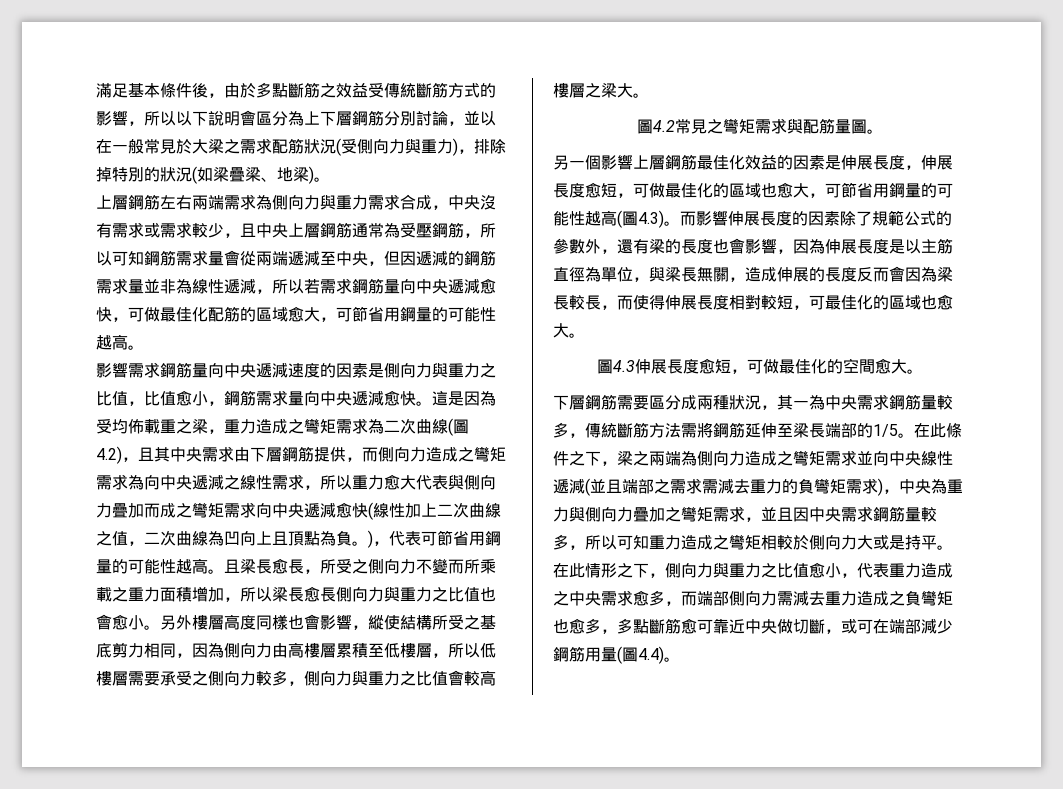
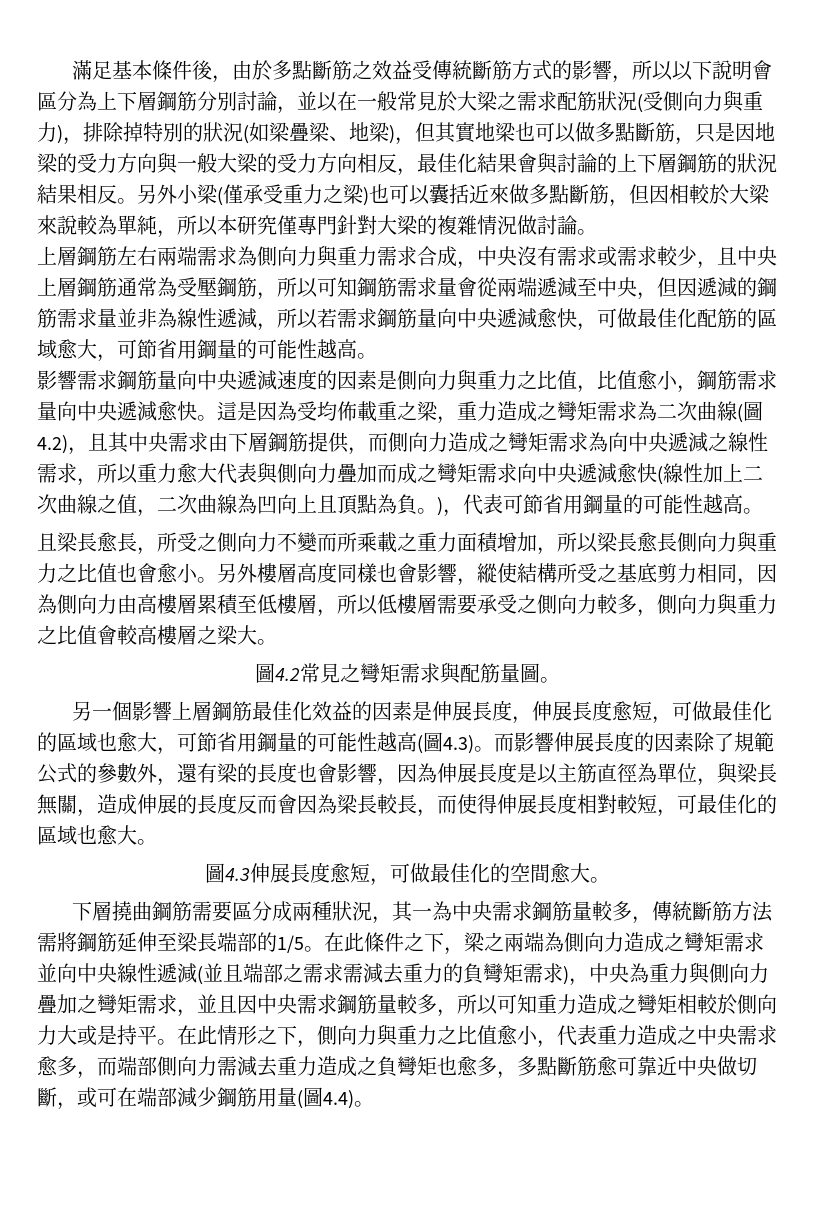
- 滿足基本條件後，由於多點斷筋之效益受傳統斷筋方式的影響，所以以下說明會區分為上下層鋼筋分別討論，並以在一般常見於大梁之需求配筋狀況(受側向力與重力)，排除掉特別的狀況(如梁疊梁、地梁)。
+ 滿足基本條件後，由於多點斷筋之效益受傳統斷筋方式的影響，所以以下說明會區分為上下層鋼筋分別討論，並以在一般常見於大梁之需求配筋狀況(受側向力與重力)，排除掉特別的狀況(如梁疊梁、地梁)，但其實地梁也可以做多點斷筋，只是因地梁的受力方向與一般大梁的受力方向相反，最佳化結果會與討論的上下層鋼筋的狀況結果相反。另外小梁(僅承受重力之梁)也可以囊括近來做多點斷筋，但因相較於大梁來說較為單純，所以本研究僅專門針對大梁的複雜情況做討論。
- 這是因為受均佈載重之梁，重力造成之彎矩需求為二次曲線(圖4.2)，且其中央需求由下層鋼筋提供，而側向力造成之彎矩需求為向中央遞減之線性需求，所以重力愈大代表與側向力疊加而成之彎矩需求向中央遞減愈快(線性加上二次曲線之值，二次曲線為凹向上且頂點為負。)，代表可節省用鋼量的可能性越高。且梁長愈長，所受之側向力不變而所乘載之重力面積增加，所以梁長愈長側向力與重力之比值也會愈小。
+ 這是因為受均佈載重之梁，重力造成之彎矩需求為二次曲線(圖4.2)，且其中央需求由下層鋼筋提供，而側向力造成之彎矩需求為向中央遞減之線性需求，所以重力愈大代表與側向力疊加而成之彎矩需求向中央遞減愈快(線性加上二次曲線之值，二次曲線為凹向上且頂點為負。)，代表可節省用鋼量的可能性越高。
+ 且梁長愈長，所受之側向力不變而所乘載之重力面積增加，所以梁長愈長側向力與重力之比值也會愈小。
- 下層鋼筋需要區分成兩種狀況，其一為中央需求鋼筋量較多，傳統斷筋方法需將鋼筋延伸至梁長端部的1/5。
+ 下層撓曲鋼筋需要區分成兩種狀況，其一為中央需求鋼筋量較多，傳統斷筋方法需將鋼筋延伸至梁長端部的1/5。

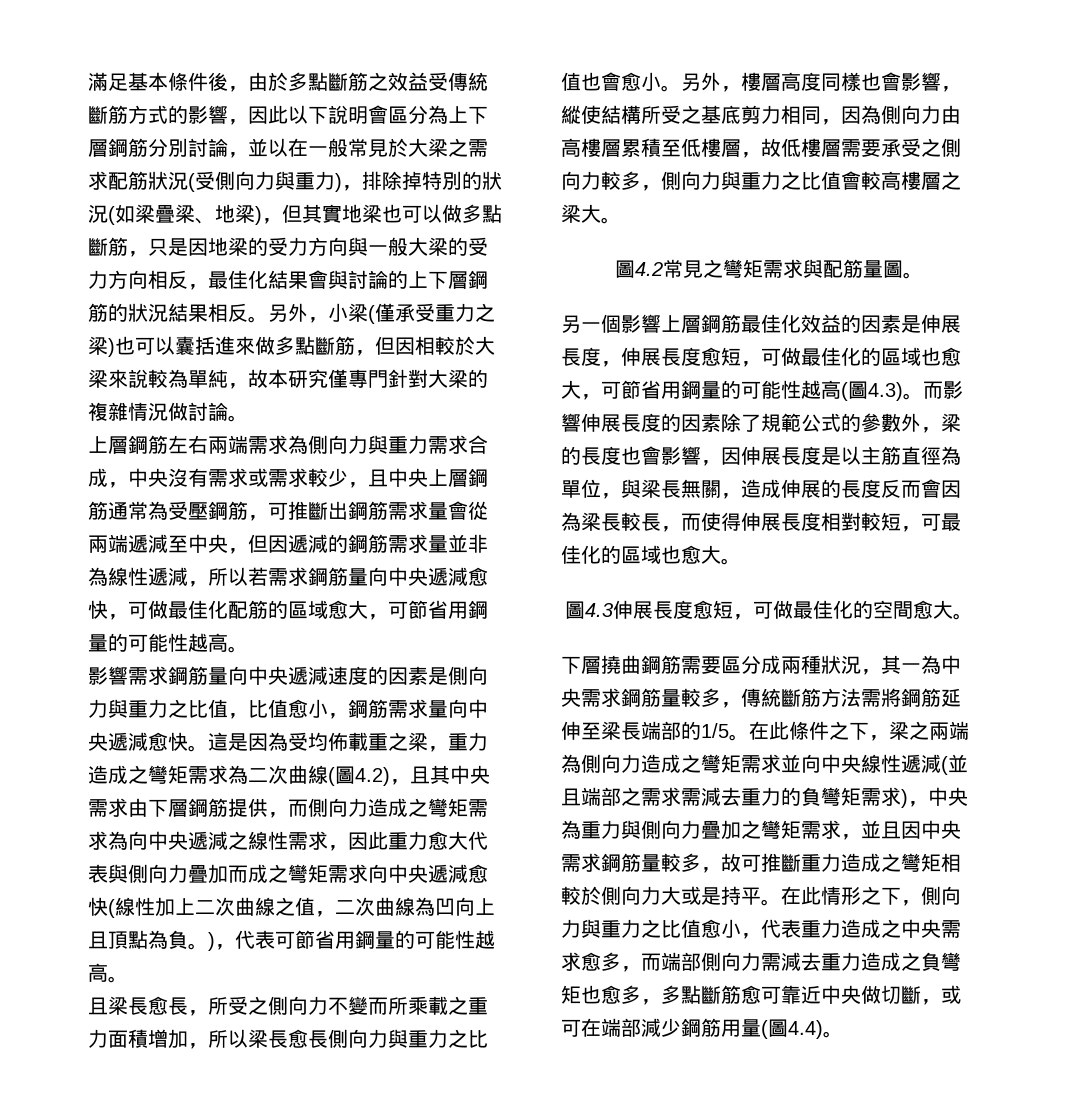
- 滿足基本條件後，由於多點斷筋之效益受傳統斷筋方式的影響，所以以下說明會區分為上下層鋼筋分別討論，並以在一般常見於大梁之需求配筋狀況(受側向力與重力)，排除掉特別的狀況(如梁疊梁、地梁)，但其實地梁也可以做多點斷筋，只是因地梁的受力方向與一般大梁的受力方向相反，最佳化結果會與討論的上下層鋼筋的狀況結果相反。
+ 滿足基本條件後，由於多點斷筋之效益受傳統斷筋方式的影響，因此以下說明會區分為上下層鋼筋分別討論，並以在一般常見於大梁之需求配筋狀況(受側向力與重力)，排除掉特別的狀況(如梁疊梁、地梁)，但其實地梁也可以做多點斷筋，只是因地梁的受力方向與一般大梁的受力方向相反，最佳化結果會與討論的上下層鋼筋的狀況結果相反。
- 另外小梁(僅承受重力之梁)也可以囊括近來做多點斷筋，但因相較於大梁來說較為單純，所以本研究僅專門針對大梁的複雜情況做討論。
+ 另外，小梁(僅承受重力之梁)也可以囊括進來做多點斷筋，但因相較於大梁來說較為單純，故本研究僅專門針對大梁的複雜情況做討論。
- 上層鋼筋左右兩端需求為側向力與重力需求合成，中央沒有需求或需求較少，且中央上層鋼筋通常為受壓鋼筋，所以可知鋼筋需求量會從兩端遞減至中央，但因遞減的鋼筋需求量並非為線性遞減，所以若需求鋼筋量向中央遞減愈快，可做最佳化配筋的區域愈大，可節省用鋼量的可能性越高。
+ 上層鋼筋左右兩端需求為側向力與重力需求合成，中央沒有需求或需求較少，且中央上層鋼筋通常為受壓鋼筋，可推斷出鋼筋需求量會從兩端遞減至中央，但因遞減的鋼筋需求量並非為線性遞減，所以若需求鋼筋量向中央遞減愈快，可做最佳化配筋的區域愈大，可節省用鋼量的可能性越高。
- 這是因為受均佈載重之梁，重力造成之彎矩需求為二次曲線(圖4.2)，且其中央需求由下層鋼筋提供，而側向力造成之彎矩需求為向中央遞減之線性需求，所以重力愈大代表與側向力疊加而成之彎矩需求向中央遞減愈快(線性加上二次曲線之值，二次曲線為凹向上且頂點為負。)，代表可節省用鋼量的可能性越高。
+ 這是因為受均佈載重之梁，重力造成之彎矩需求為二次曲線(圖4.2)，且其中央需求由下層鋼筋提供，而側向力造成之彎矩需求為向中央遞減之線性需求，因此重力愈大代表與側向力疊加而成之彎矩需求向中央遞減愈快(線性加上二次曲線之值，二次曲線為凹向上且頂點為負。)，代表可節省用鋼量的可能性越高。
- 另外樓層高度同樣也會影響，縱使結構所受之基底剪力相同，因為側向力由高樓層累積至低樓層，所以低樓層需要承受之側向力較多，側向力與重力之比值會較高樓層之梁大。
+ 另外，樓層高度同樣也會影響，縱使結構所受之基底剪力相同，因為側向力由高樓層累積至低樓層，故低樓層需要承受之側向力較多，側向力與重力之比值會較高樓層之梁大。
- 而影響伸展長度的因素除了規範公式的參數外，還有梁的長度也會影響，因為伸展長度是以主筋直徑為單位，與梁長無關，造成伸展的長度反而會因為梁長較長，而使得伸展長度相對較短，可最佳化的區域也愈大。
+ 而影響伸展長度的因素除了規範公式的參數外，梁的長度也會影響，因伸展長度是以主筋直徑為單位，與梁長無關，造成伸展的長度反而會因為梁長較長，而使得伸展長度相對較短，可最佳化的區域也愈大。
- 在此條件之下，梁之兩端為側向力造成之彎矩需求並向中央線性遞減(並且端部之需求需減去重力的負彎矩需求)，中央為重力與側向力疊加之彎矩需求，並且因中央需求鋼筋量較多，所以可知重力造成之彎矩相較於側向力大或是持平。
+ 在此條件之下，梁之兩端為側向力造成之彎矩需求並向中央線性遞減(並且端部之需求需減去重力的負彎矩需求)，中央為重力與側向力疊加之彎矩需求，並且因中央需求鋼筋量較多，故可推斷重力造成之彎矩相較於側向力大或是持平。

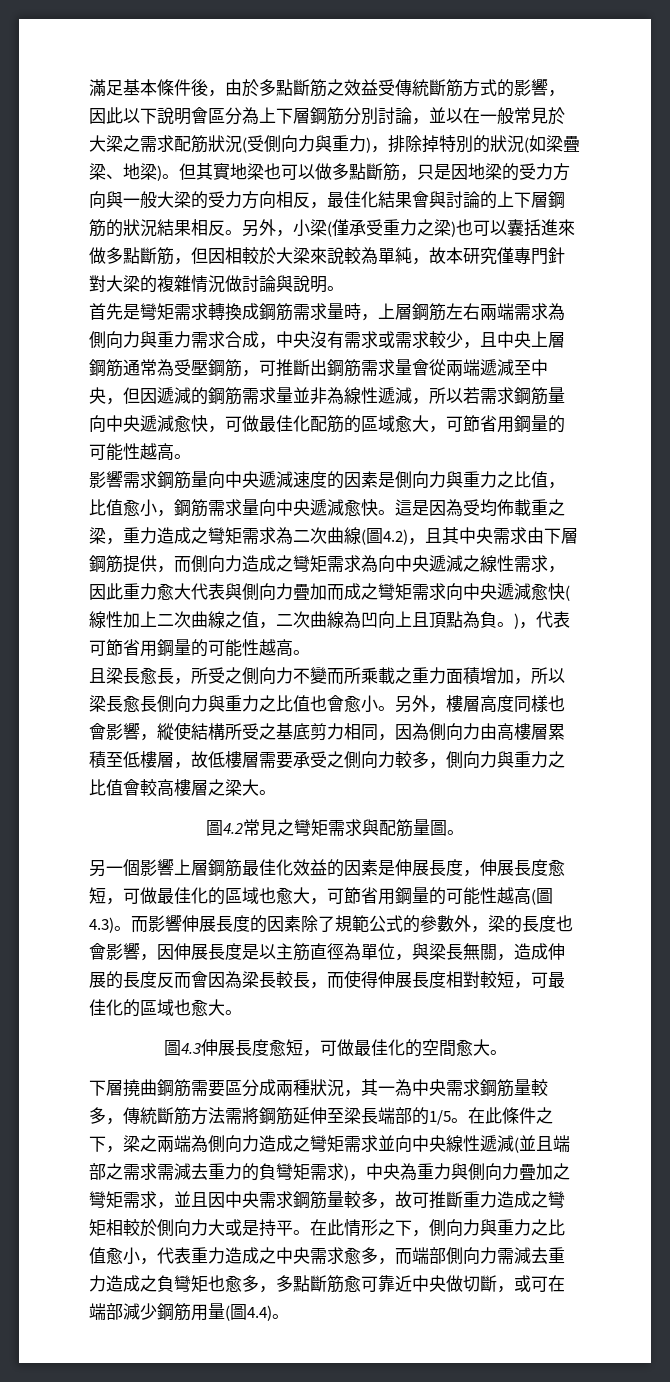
- 滿足基本條件後，由於多點斷筋之效益受傳統斷筋方式的影響，因此以下說明會區分為上下層鋼筋分別討論，並以在一般常見於大梁之需求配筋狀況(受側向力與重力)，排除掉特別的狀況(如梁疊梁、地梁)，但其實地梁也可以做多點斷筋，只是因地梁的受力方向與一般大梁的受力方向相反，最佳化結果會與討論的上下層鋼筋的狀況結果相反。
+ 滿足基本條件後，由於多點斷筋之效益受傳統斷筋方式的影響，因此以下說明會區分為上下層鋼筋分別討論，並以在一般常見於大梁之需求配筋狀況(受側向力與重力)，排除掉特別的狀況(如梁疊梁、地梁)。但其實地梁也可以做多點斷筋，只是因地梁的受力方向與一般大梁的受力方向相反，最佳化結果會與討論的上下層鋼筋的狀況結果相反。
- 另外，小梁(僅承受重力之梁)也可以囊括進來做多點斷筋，但因相較於大梁來說較為單純，故本研究僅專門針對大梁的複雜情況做討論。
- 上層鋼筋左右兩端需求為側向力與重力需求合成，中央沒有需求或需求較少，且中央上層鋼筋通常為受壓鋼筋，可推斷出鋼筋需求量會從兩端遞減至中央，但因遞減的鋼筋需求量並非為線性遞減，所以若需求鋼筋量向中央遞減愈快，可做最佳化配筋的區域愈大，可節省用鋼量的可能性越高。
+ 另外，小梁(僅承受重力之梁)也可以囊括進來做多點斷筋，但因相較於大梁來說較為單純，故本研究僅專門針對大梁的複雜情況做討論與說明。
+ 首先是彎矩需求轉換成鋼筋需求量時，上層鋼筋左右兩端需求為側向力與重力需求合成，中央沒有需求或需求較少，且中央上層鋼筋通常為受壓鋼筋，可推斷出鋼筋需求量會從兩端遞減至中央，但因遞減的鋼筋需求量並非為線性遞減，所以若需求鋼筋量向中央遞減愈快，可做最佳化配筋的區域愈大，可節省用鋼量的可能性越高。

